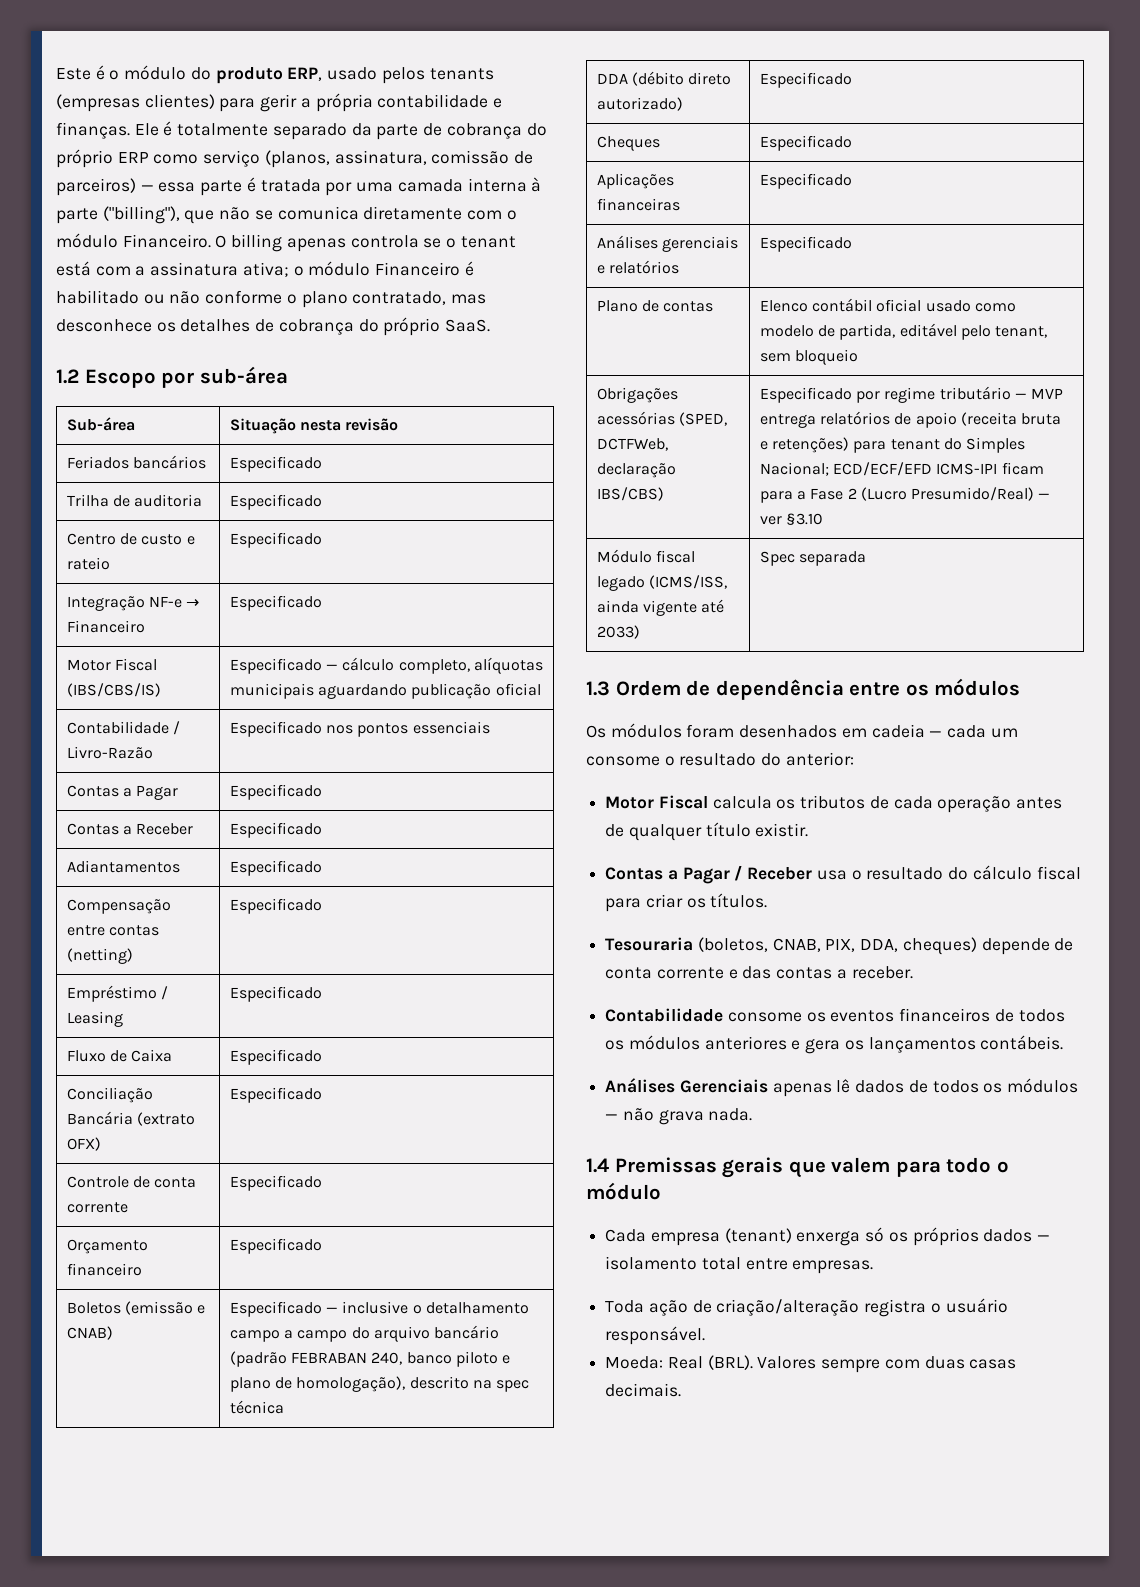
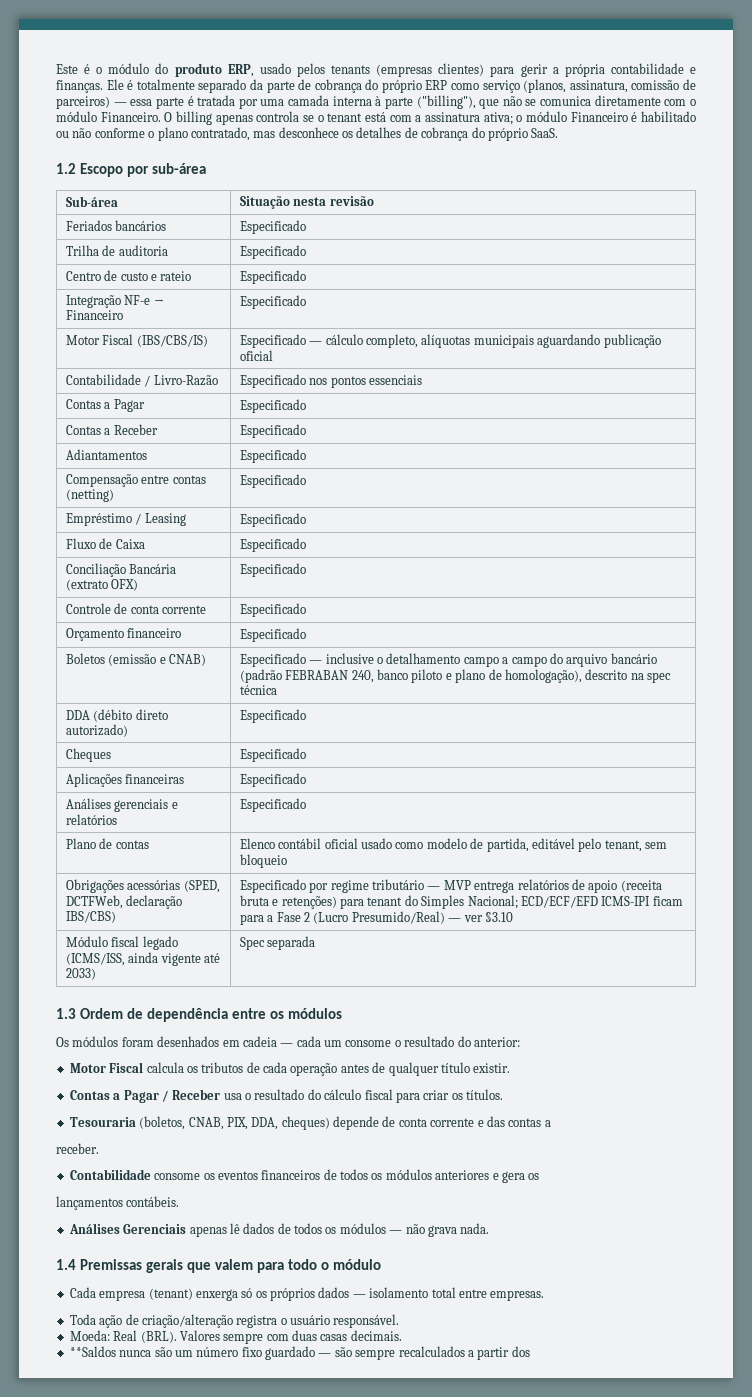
- Tesouraria (boletos, CNAB, PIX, DDA, cheques) depende de conta corrente e das contas a receber.
+ Tesouraria (boletos, CNAB, PIX, DDA, cheques) depende de conta corrente e das contas a
+ receber.
- Contabilidade consome os eventos financeiros de todos os módulos anteriores e gera os lançamentos contábeis.
+ Contabilidade consome os eventos financeiros de todos os módulos anteriores e gera os
+ lançamentos contábeis.
+ **Saldos nunca são um número fixo guardado — são sempre recalculados a partir dos

